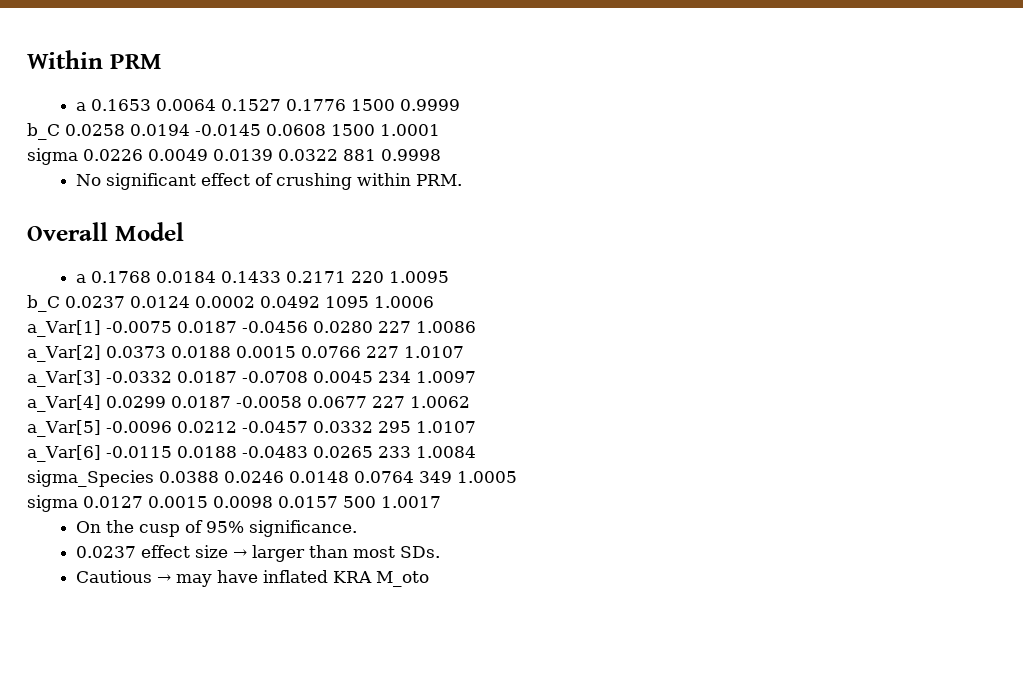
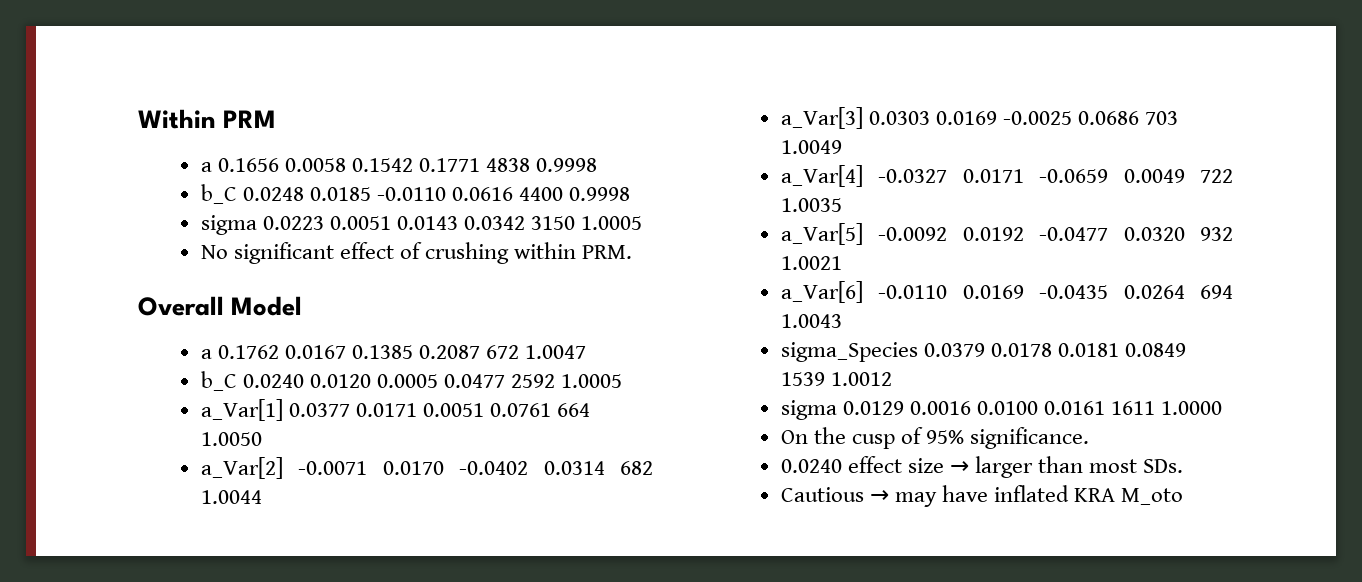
- a 0.1653 0.0064 0.1527 0.1776 1500 0.9999
- b_C 0.0258 0.0194 -0.0145 0.0608 1500 1.0001
- sigma 0.0226 0.0049 0.0139 0.0322 881 0.9998
+ a 0.1656 0.0058 0.1542 0.1771 4838 0.9998
+ b_C 0.0248 0.0185 -0.0110 0.0616 4400 0.9998
+ sigma 0.0223 0.0051 0.0143 0.0342 3150 1.0005
- a 0.1768 0.0184 0.1433 0.2171 220 1.0095
- b_C 0.0237 0.0124 0.0002 0.0492 1095 1.0006
- a_Var[1] -0.0075 0.0187 -0.0456 0.0280 227 1.0086
- a_Var[2] 0.0373 0.0188 0.0015 0.0766 227 1.0107
- a_Var[3] -0.0332 0.0187 -0.0708 0.0045 234 1.0097
- a_Var[4] 0.0299 0.0187 -0.0058 0.0677 227 1.0062
- a_Var[5] -0.0096 0.0212 -0.0457 0.0332 295 1.0107
- a_Var[6] -0.0115 0.0188 -0.0483 0.0265 233 1.0084
- sigma_Species 0.0388 0.0246 0.0148 0.0764 349 1.0005
- sigma 0.0127 0.0015 0.0098 0.0157 500 1.0017
+ a 0.1762 0.0167 0.1385 0.2087 672 1.0047
+ b_C 0.0240 0.0120 0.0005 0.0477 2592 1.0005
+ a_Var[1] 0.0377 0.0171 0.0051 0.0761 664 1.0050
+ a_Var[2] -0.0071 0.0170 -0.0402 0.0314 682 1.0044
+ a_Var[3] 0.0303 0.0169 -0.0025 0.0686 703 1.0049
+ a_Var[4] -0.0327 0.0171 -0.0659 0.0049 722 1.0035
+ a_Var[5] -0.0092 0.0192 -0.0477 0.0320 932 1.0021
+ a_Var[6] -0.0110 0.0169 -0.0435 0.0264 694 1.0043
+ sigma_Species 0.0379 0.0178 0.0181 0.0849 1539 1.0012
+ sigma 0.0129 0.0016 0.0100 0.0161 1611 1.0000
- 0.0237 effect size → larger than most SDs.
+ 0.0240 effect size → larger than most SDs.

